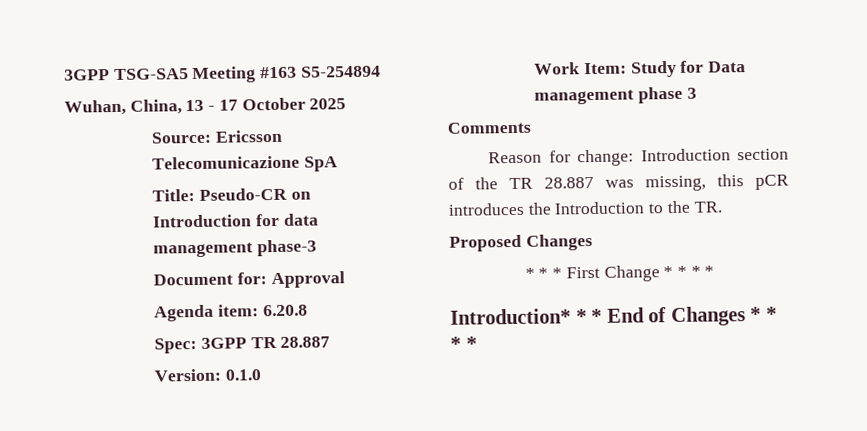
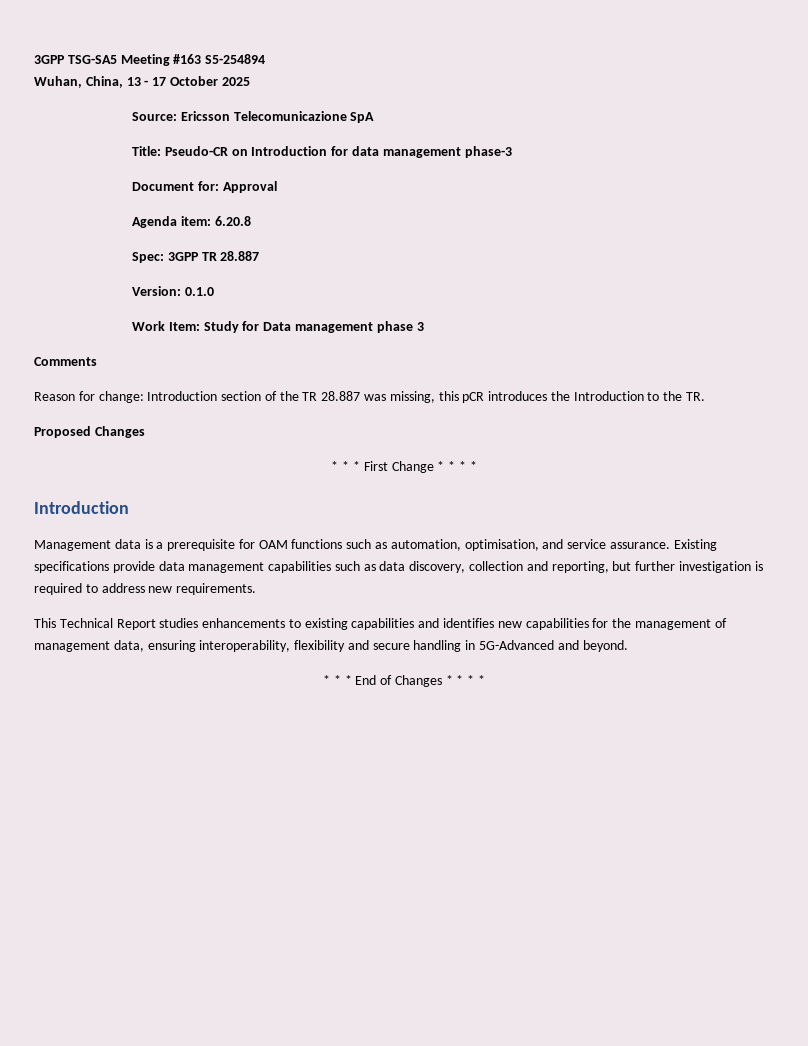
  * * * First Change * * * *
- Introduction* * * End of Changes * * * *
+ Introduction
+ Management data is a prerequisite for OAM functions such as automation, optimisation, and service assurance. Existing specifications provide data management capabilities such as data discovery, collection and reporting, but further investigation is required to address new requirements.
+ This Technical Report studies enhancements to existing capabilities and identifies new capabilities for the management of management data, ensuring interoperability, flexibility and secure handling in 5G-Advanced and beyond.
+ * * * End of Changes * * * *

